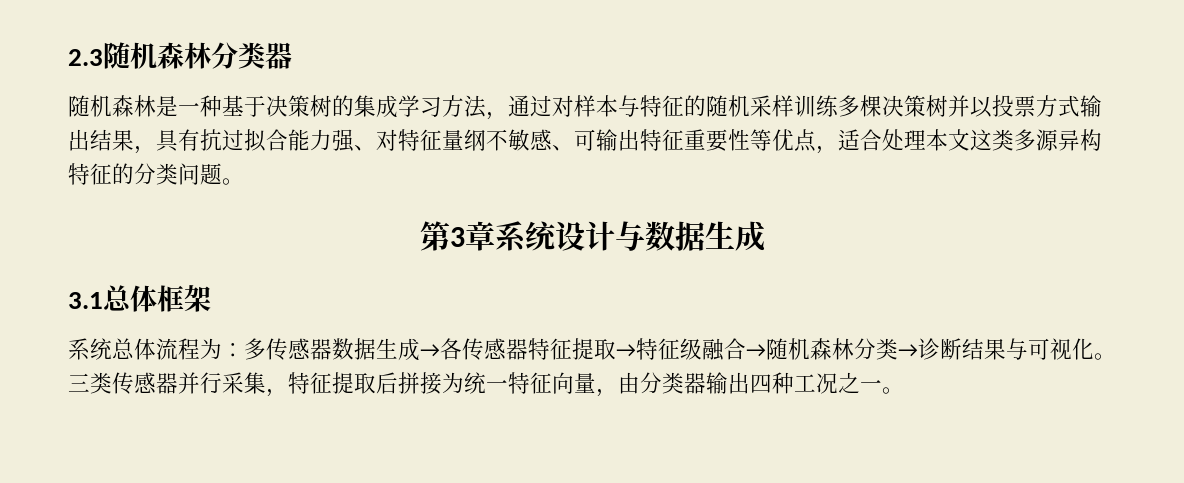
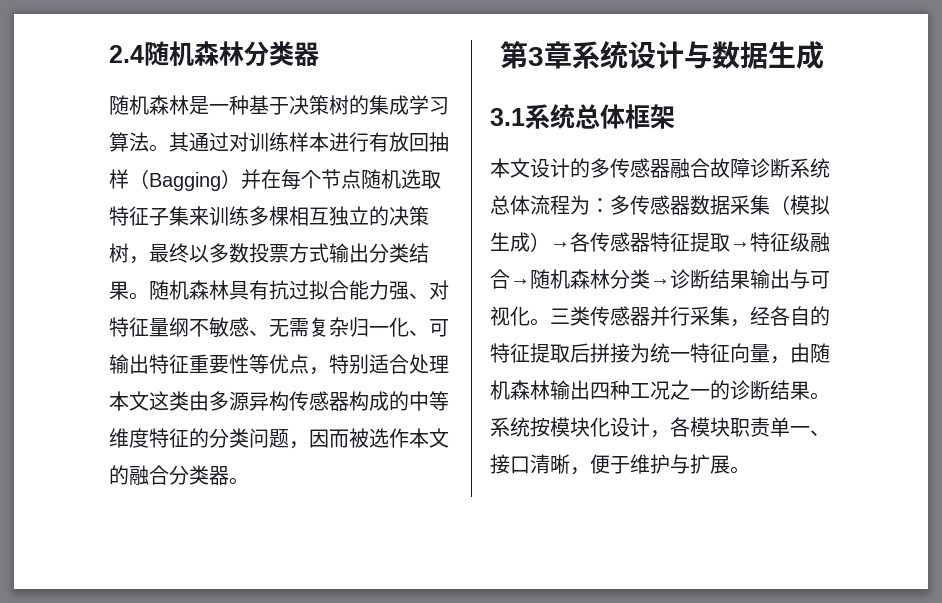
- 2.3随机森林分类器
+ 2.4随机森林分类器
- 随机森林是一种基于决策树的集成学习方法，通过对样本与特征的随机采样训练多棵决策树并以投票方式输出结果，具有抗过拟合能力强、对特征量纲不敏感、可输出特征重要性等优点，适合处理本文这类多源异构特征的分类问题。
+ 随机森林是一种基于决策树的集成学习算法。其通过对训练样本进行有放回抽样（Bagging）并在每个节点随机选取特征子集来训练多棵相互独立的决策树，最终以多数投票方式输出分类结果。随机森林具有抗过拟合能力强、对特征量纲不敏感、无需复杂归一化、可输出特征重要性等优点，特别适合处理本文这类由多源异构传感器构成的中等维度特征的分类问题，因而被选作本文的融合分类器。
- 3.1总体框架
+ 3.1系统总体框架
- 系统总体流程为：多传感器数据生成→各传感器特征提取→特征级融合→随机森林分类→诊断结果与可视化。
+ 本文设计的多传感器融合故障诊断系统总体流程为：多传感器数据采集（模拟生成）→各传感器特征提取→特征级融合→随机森林分类→诊断结果输出与可视化。
- 三类传感器并行采集，特征提取后拼接为统一特征向量，由分类器输出四种工况之一。
+ 三类传感器并行采集，经各自的特征提取后拼接为统一特征向量，由随机森林输出四种工况之一的诊断结果。系统按模块化设计，各模块职责单一、接口清晰，便于维护与扩展。

